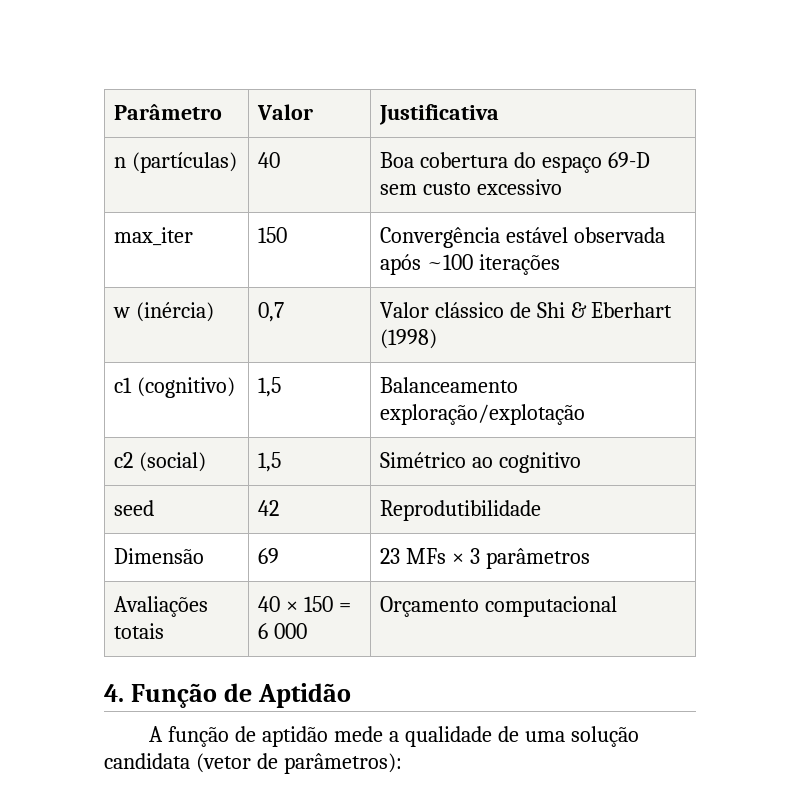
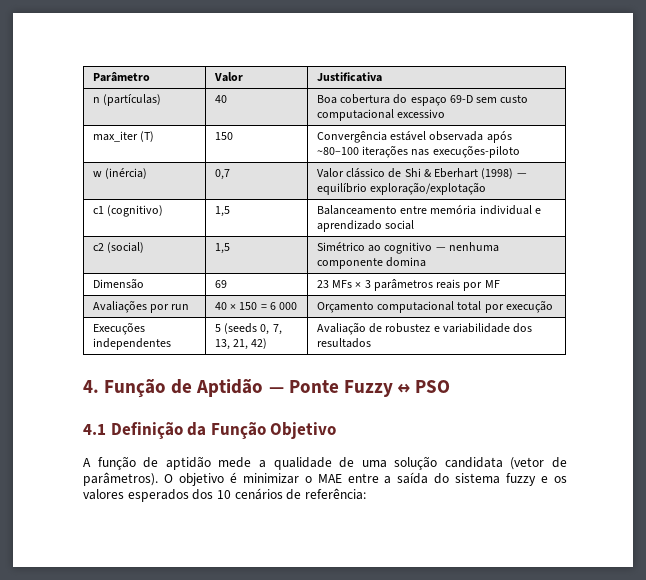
- n (partículas) | 40 | Boa cobertura do espaço 69-D sem custo excessivo
+ n (partículas) | 40 | Boa cobertura do espaço 69-D sem custo computacional excessivo
- max_iter | 150 | Convergência estável observada após ~100 iterações
+ max_iter (T) | 150 | Convergência estável observada após ~80–100 iterações nas execuções-piloto
- w (inércia) | 0,7 | Valor clássico de Shi & Eberhart (1998)
+ w (inércia) | 0,7 | Valor clássico de Shi & Eberhart (1998) — equilíbrio exploração/explotação
- c1 (cognitivo) | 1,5 | Balanceamento exploração/explotação
+ c1 (cognitivo) | 1,5 | Balanceamento entre memória individual e aprendizado social
- c2 (social) | 1,5 | Simétrico ao cognitivo
- seed | 42 | Reprodutibilidade
+ c2 (social) | 1,5 | Simétrico ao cognitivo — nenhuma componente domina
- Dimensão | 69 | 23 MFs × 3 parâmetros
+ Dimensão | 69 | 23 MFs × 3 parâmetros reais por MF
- Avaliações totais | 40 × 150 = 6 000 | Orçamento computacional
- 4. Função de Aptidão
+ Avaliações por run | 40 × 150 = 6 000 | Orçamento computacional total por execução
+ Execuções independentes | 5 (seeds 0, 7, 13, 21, 42) | Avaliação de robustez e variabilidade dos resultados
+ 4. Função de Aptidão — Ponte Fuzzy ↔ PSO
+ 4.1 Definição da Função Objetivo
- A função de aptidão mede a qualidade de uma solução candidata (vetor de parâmetros):
+ A função de aptidão mede a qualidade de uma solução candidata (vetor de parâmetros). O objetivo é minimizar o MAE entre a saída do sistema fuzzy e os valores esperados dos 10 cenários de referência:

